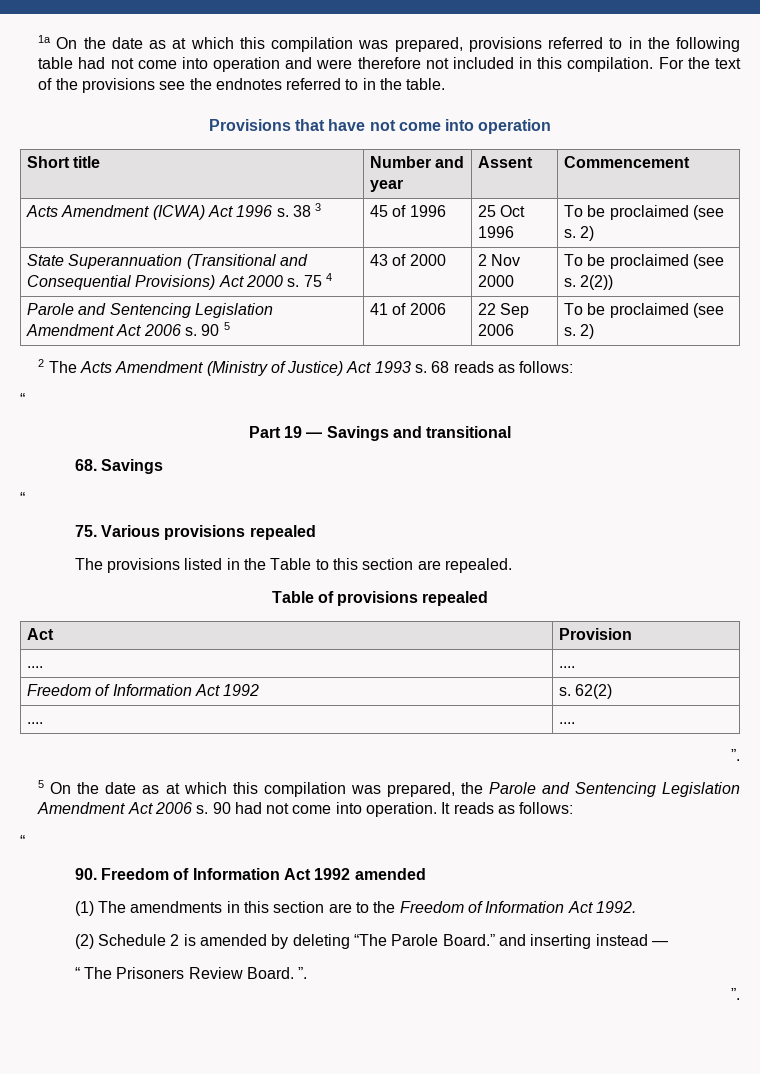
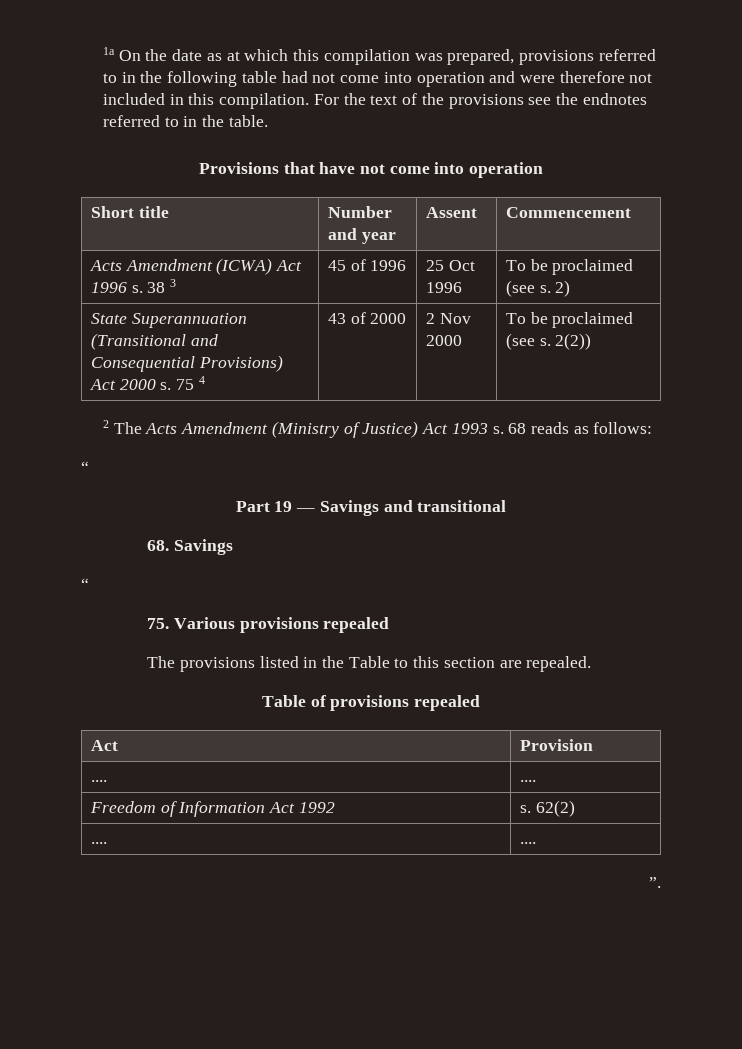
- Parole and Sentencing Legislation Amendment Act 2006 s. 90 5 | 41 of 2006 | 22 Sep 2006 | To be proclaimed (see s. 2)
- 5 On the date as at which this compilation was prepared, the Parole and Sentencing Legislation Amendment Act 2006 s. 90 had not come into operation. It reads as follows:
- “
- 90. Freedom of Information Act 1992 amended
- (1) The amendments in this section are to the Freedom of Information Act 1992.
- (2) Schedule 2 is amended by deleting “The Parole Board.” and inserting instead —
- “ The Prisoners Review Board. ”.
- ”.

